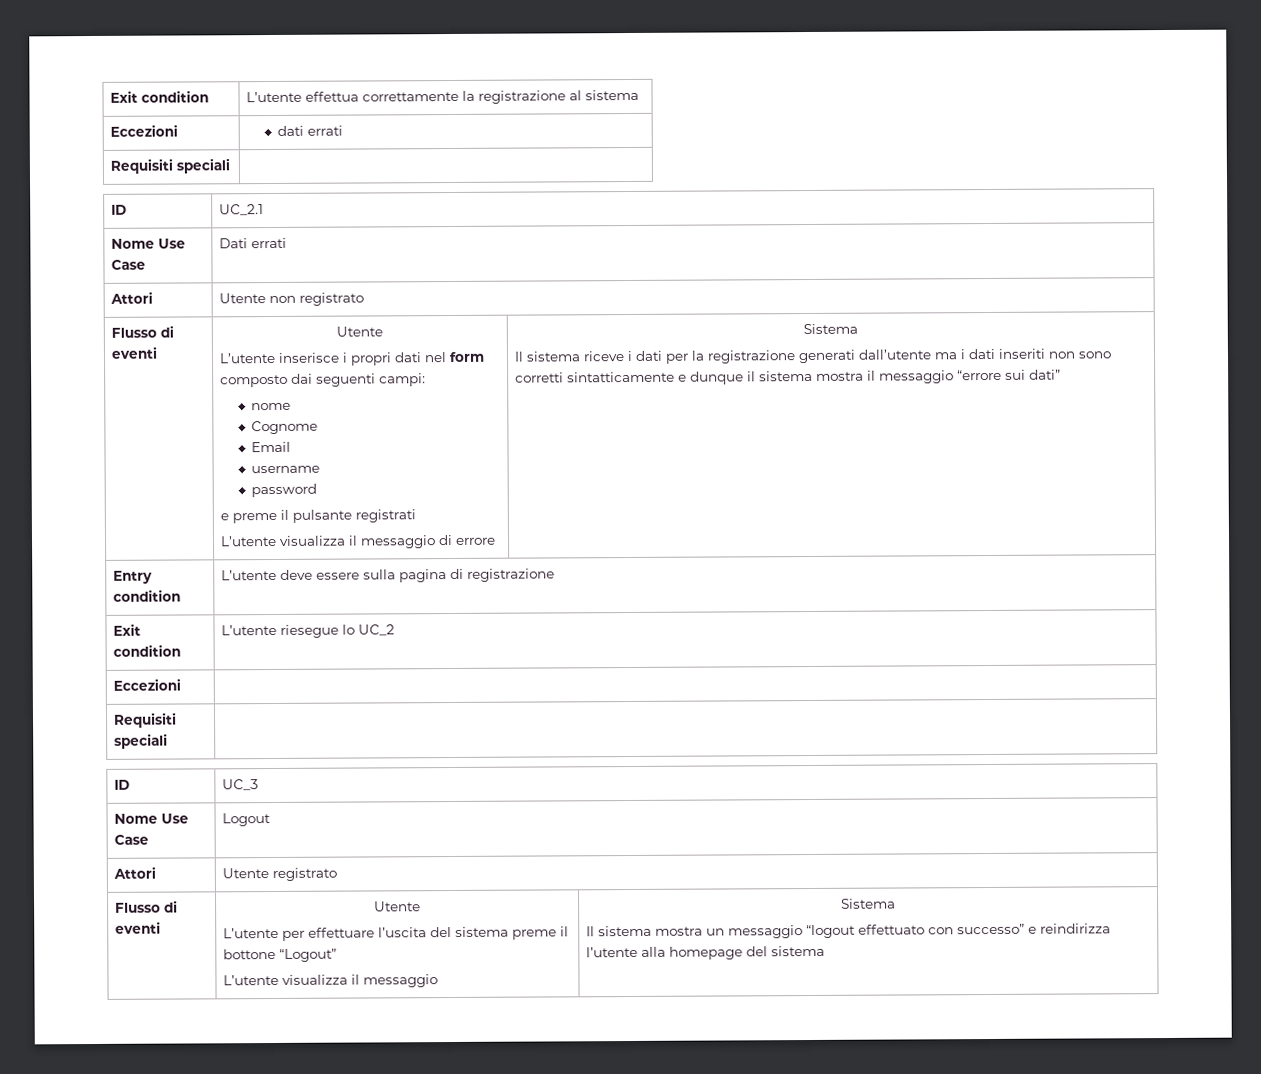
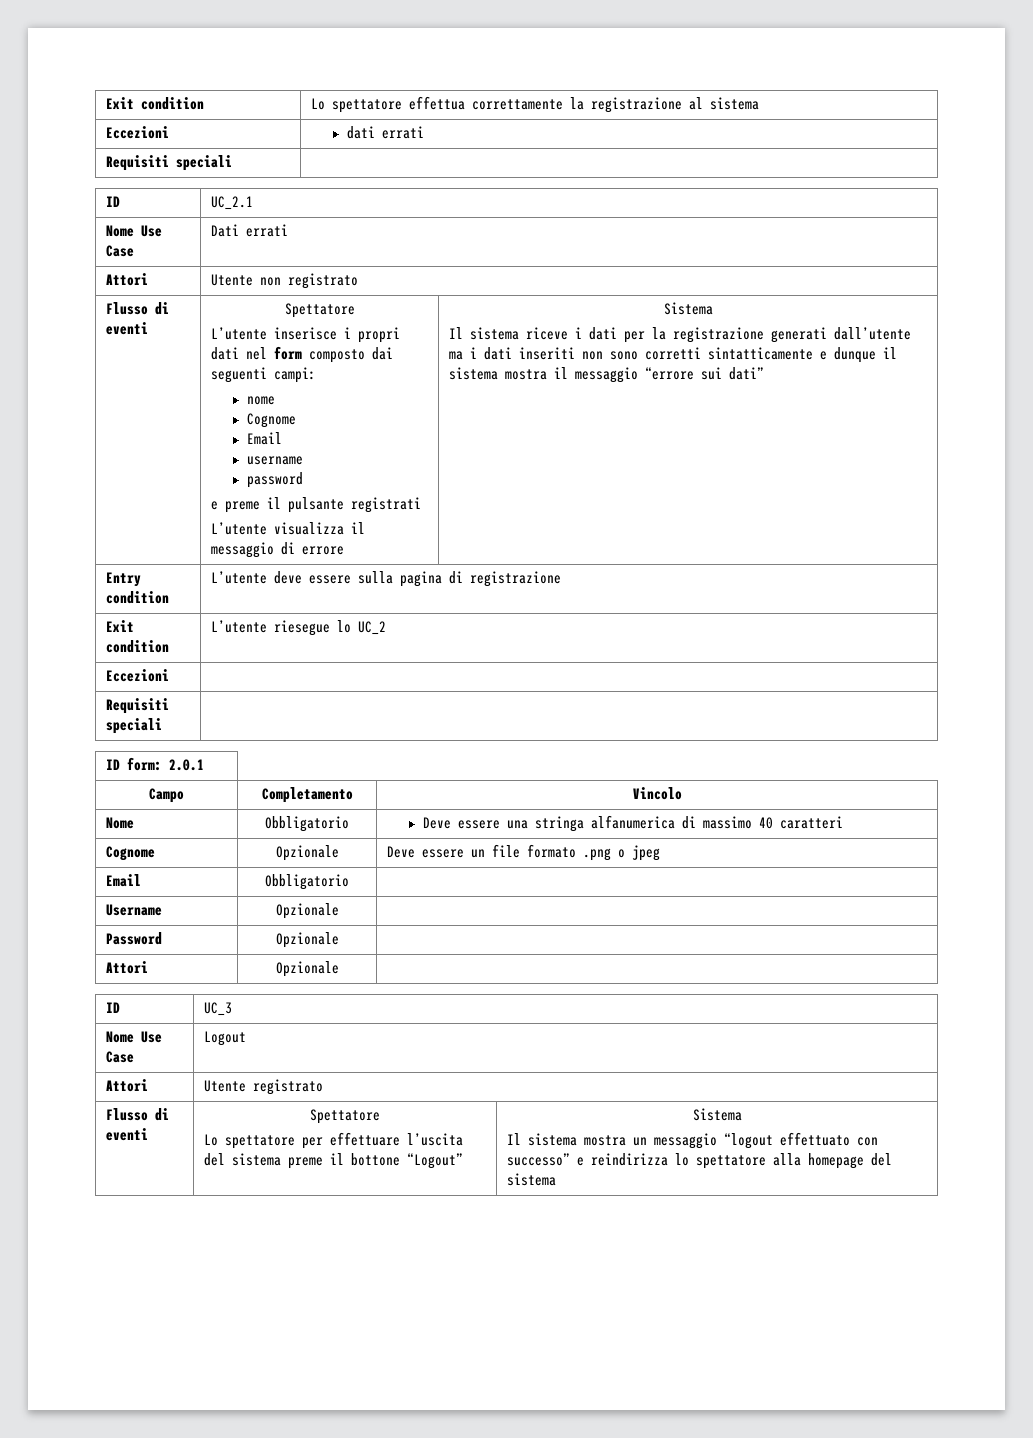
- Exit condition | L’utente effettua correttamente la registrazione al sistema
+ Exit condition | Lo spettatore effettua correttamente la registrazione al sistema
  Attori | Utente non registrato
- Flusso di eventi | Utente
+ Flusso di eventi | Spettatore
+ ID form: 2.0.1
+ Campo | Completamento | Vincolo
+ Nome | Obbligatorio | Deve essere una stringa alfanumerica di massimo 40 caratteri
+ Cognome | Opzionale | Deve essere un file formato .png o jpeg
+ Email | Obbligatorio |
+ Username | Opzionale |
+ Password | Opzionale |
+ Attori | Opzionale |
  Attori | Utente registrato
- Flusso di eventi | Utente
- L’utente per effettuare l’uscita del sistema preme il bottone “Logout”
- L’utente visualizza il messaggio | Sistema
- Il sistema mostra un messaggio “logout effettuato con successo” e reindirizza l’utente alla homepage del sistema
+ Flusso di eventi | Spettatore
+ Lo spettatore per effettuare l’uscita del sistema preme il bottone “Logout” | Sistema
+ Il sistema mostra un messaggio “logout effettuato con successo” e reindirizza lo spettatore alla homepage del sistema

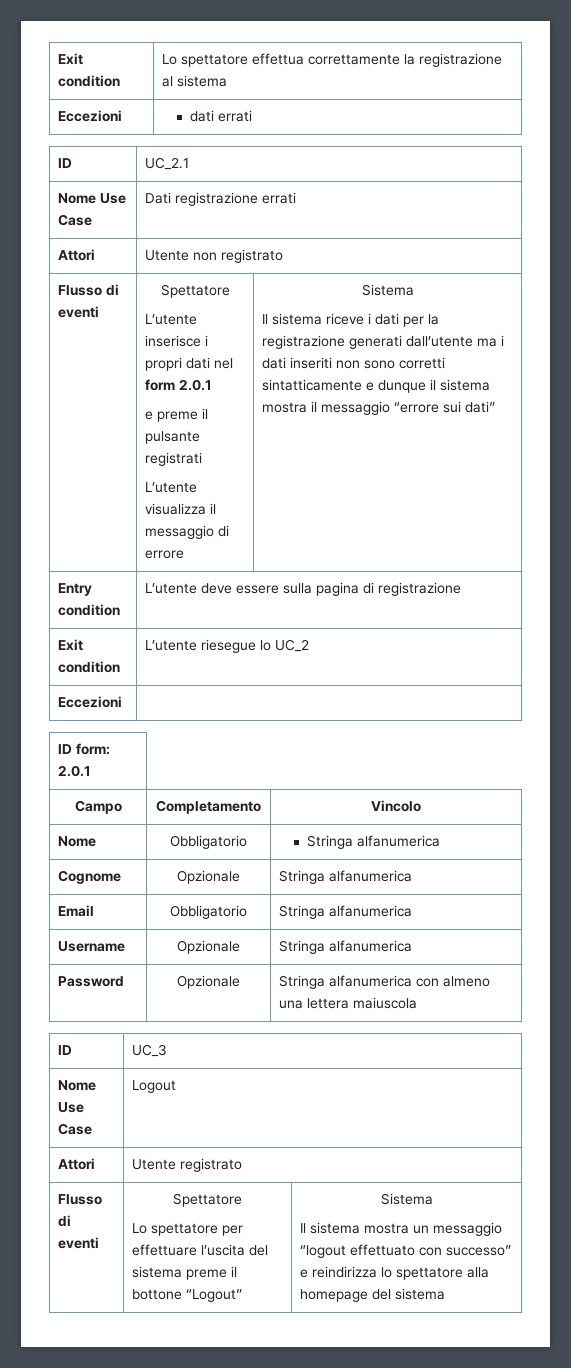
  Eccezioni | dati errati
- Requisiti speciali |
- Nome Use Case | Dati errati
+ Nome Use Case | Dati registrazione errati
- L’utente inserisce i propri dati nel form composto dai seguenti campi:
- nome
- Cognome
- Email
- username
- password
+ L’utente inserisce i propri dati nel form 2.0.1
  Exit condition | L’utente riesegue lo UC_2
  Eccezioni |
- Requisiti speciali |
- Nome | Obbligatorio | Deve essere una stringa alfanumerica di massimo 40 caratteri
- Cognome | Opzionale | Deve essere un file formato .png o jpeg
+ Nome | Obbligatorio | Stringa alfanumerica
+ Cognome | Opzionale | Stringa alfanumerica
- Email | Obbligatorio |
+ Email | Obbligatorio | Stringa alfanumerica
- Username | Opzionale |
+ Username | Opzionale | Stringa alfanumerica
- Password | Opzionale |
- Attori | Opzionale |
+ Password | Opzionale | Stringa alfanumerica con almeno una lettera maiuscola

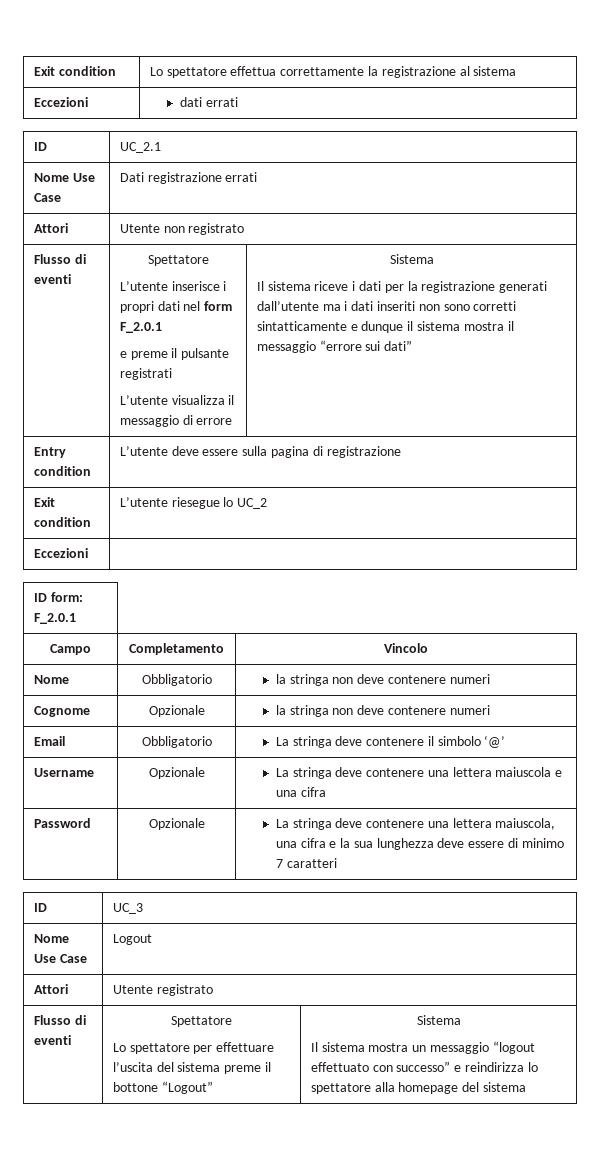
- L’utente inserisce i propri dati nel form 2.0.1
+ L’utente inserisce i propri dati nel form F_2.0.1
- ID form: 2.0.1
+ ID form: F_2.0.1
- Nome | Obbligatorio | Stringa alfanumerica
- Cognome | Opzionale | Stringa alfanumerica
- Email | Obbligatorio | Stringa alfanumerica
- Username | Opzionale | Stringa alfanumerica
- Password | Opzionale | Stringa alfanumerica con almeno una lettera maiuscola
+ Nome | Obbligatorio | la stringa non deve contenere numeri
+ Cognome | Opzionale | la stringa non deve contenere numeri
+ Email | Obbligatorio | La stringa deve contenere il simbolo ‘@’
+ Username | Opzionale | La stringa deve contenere una lettera maiuscola e una cifra
+ Password | Opzionale | La stringa deve contenere una lettera maiuscola, una cifra e la sua lunghezza deve essere di minimo 7 caratteri

